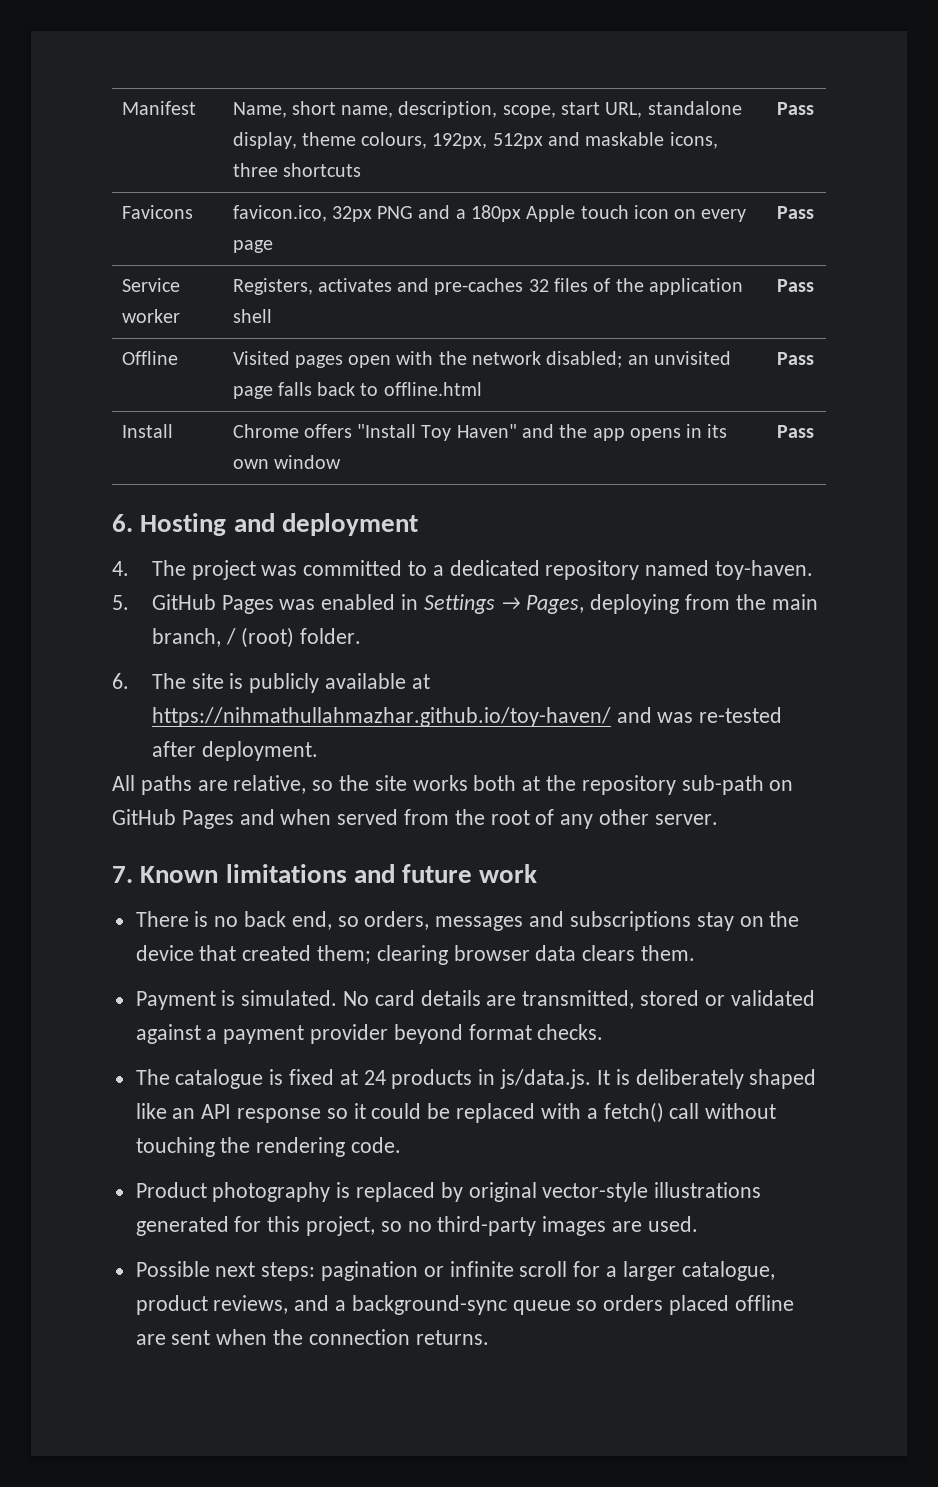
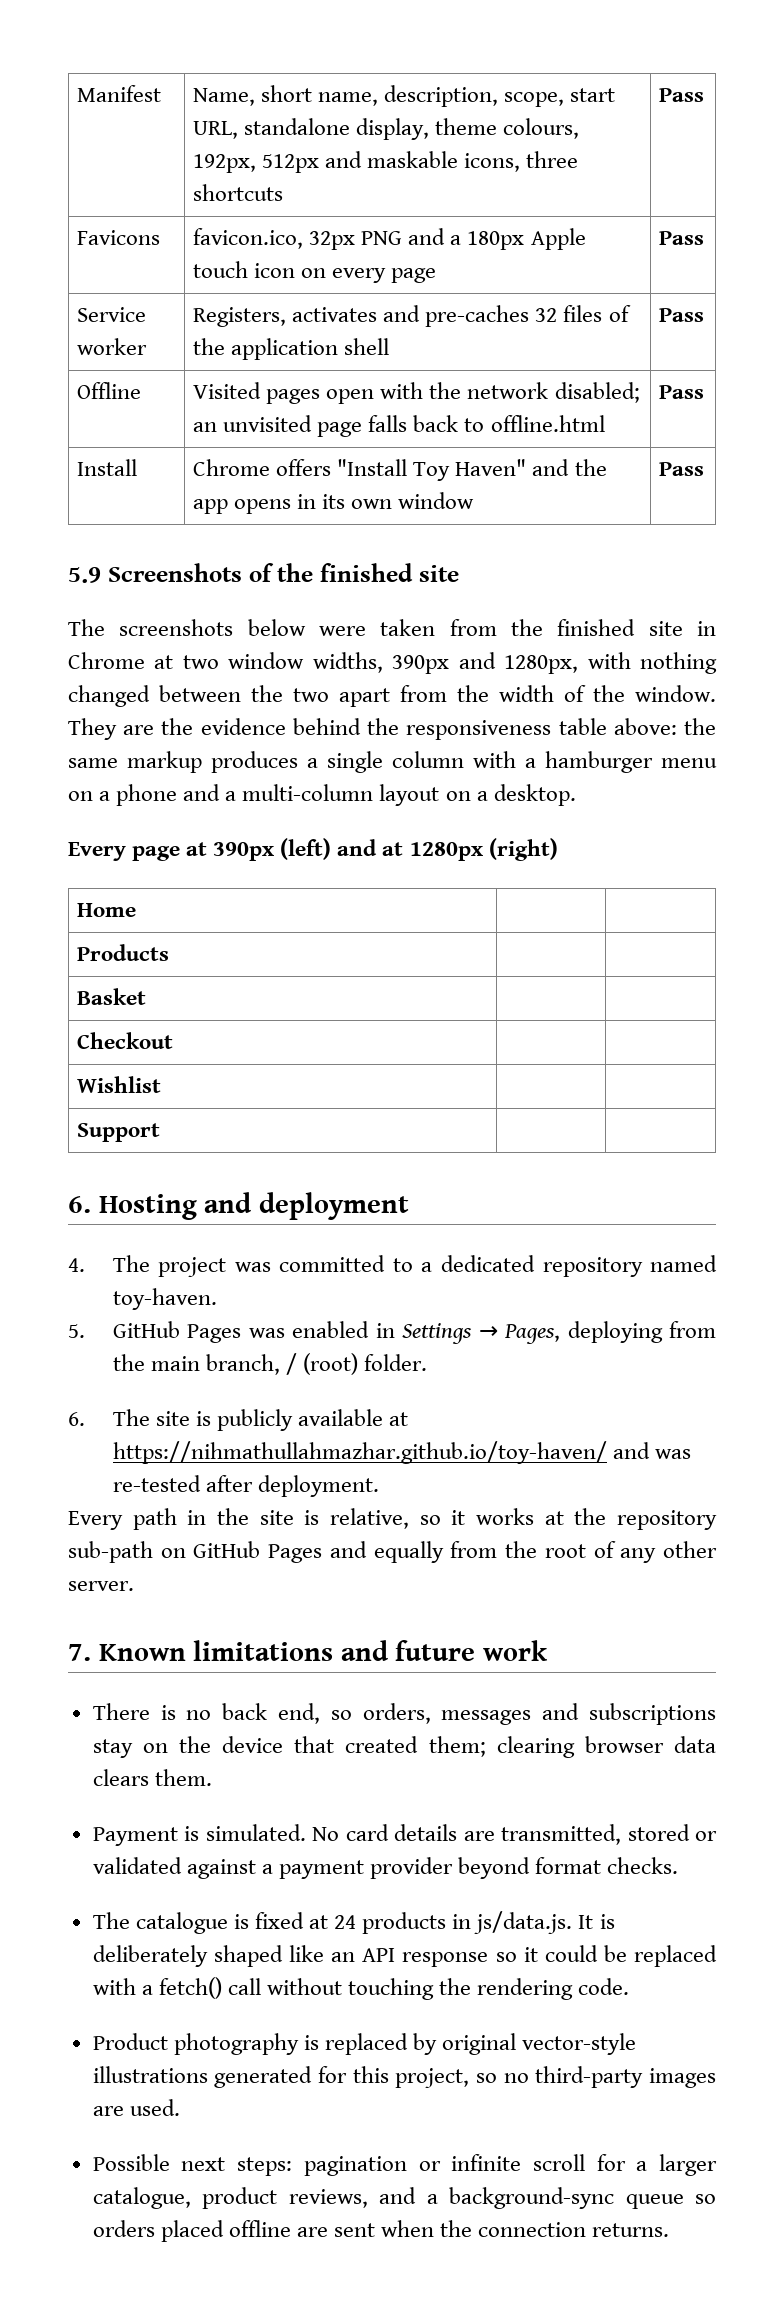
+ 5.9 Screenshots of the finished site
+ The screenshots below were taken from the finished site in Chrome at two window widths, 390px and 1280px, with nothing changed between the two apart from the width of the window. They are the evidence behind the responsiveness table above: the same markup produces a single column with a hamburger menu on a phone and a multi-column layout on a desktop.
+ Every page at 390px (left) and at 1280px (right)
+ Home | |
+ Products | |
+ Basket | |
+ Checkout | |
+ Wishlist | |
+ Support | |
- All paths are relative, so the site works both at the repository sub-path on GitHub Pages and when served from the root of any other server.
+ Every path in the site is relative, so it works at the repository sub-path on GitHub Pages and equally from the root of any other server.

